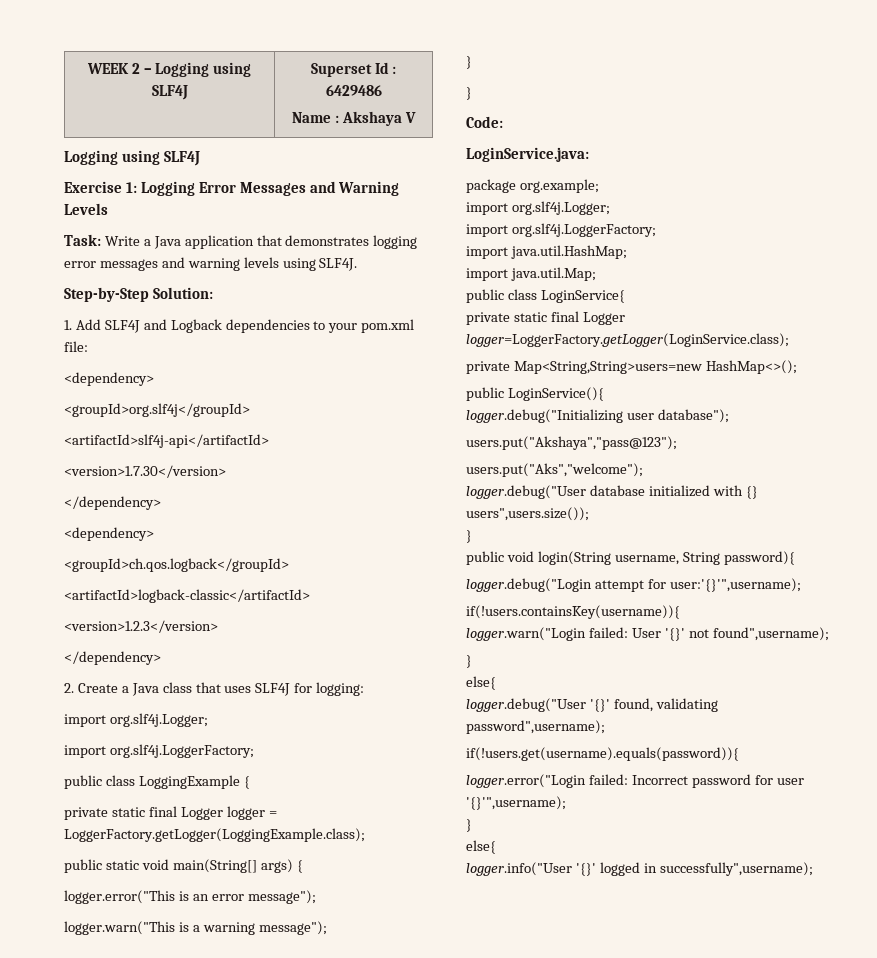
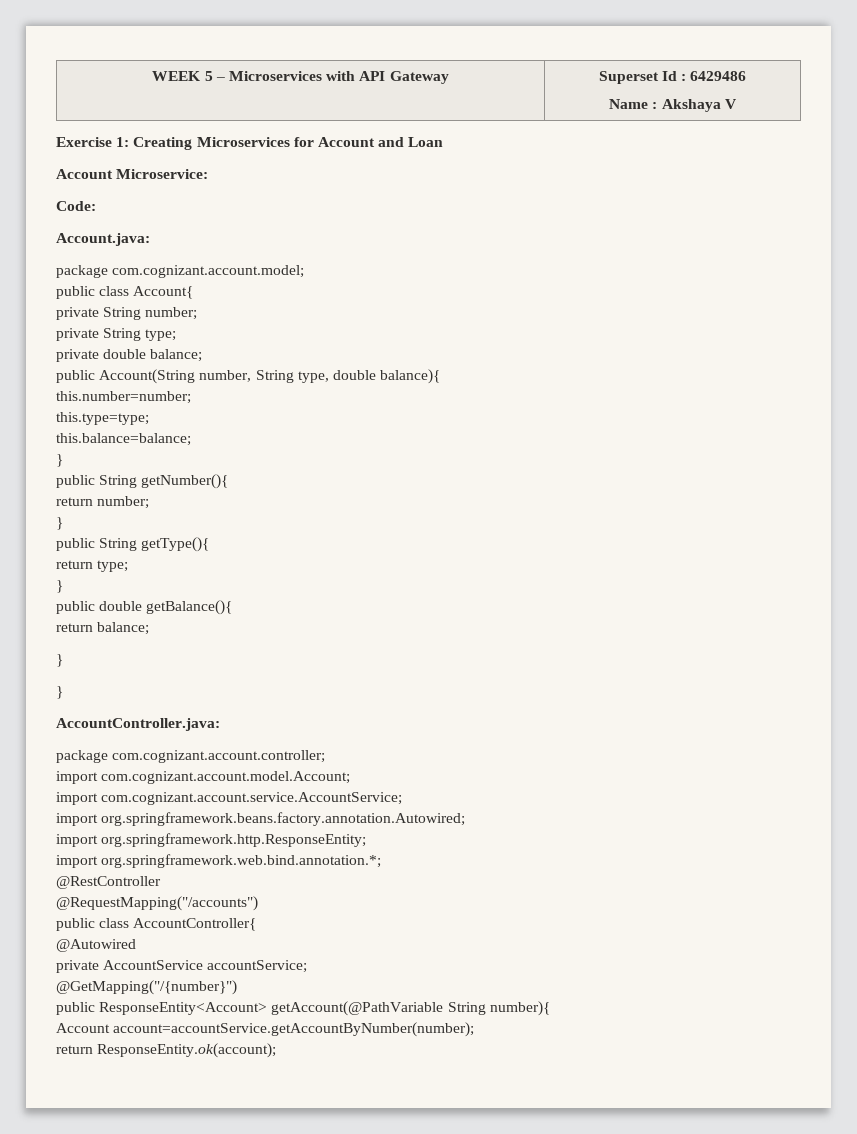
- WEEK 2 – Logging using SLF4J | Superset Id : 6429486
+ WEEK 5 – Microservices with API Gateway | Superset Id : 6429486
  Name : Akshaya V
- Logging using SLF4J
- Exercise 1: Logging Error Messages and Warning Levels
- Task: Write a Java application that demonstrates logging error messages and warning levels using SLF4J.
- Step-by-Step Solution:
- 1. Add SLF4J and Logback dependencies to your pom.xml file:
- <dependency>
- <groupId>org.slf4j</groupId>
- <artifactId>slf4j-api</artifactId>
- <version>1.7.30</version>
- </dependency>
- <dependency>
- <groupId>ch.qos.logback</groupId>
- <artifactId>logback-classic</artifactId>
- <version>1.2.3</version>
- </dependency>
- 2. Create a Java class that uses SLF4J for logging:
- import org.slf4j.Logger;
- import org.slf4j.LoggerFactory;
- public class LoggingExample {
- private static final Logger logger = LoggerFactory.getLogger(LoggingExample.class);
- public static void main(String[] args) {
- logger.error("This is an error message");
- logger.warn("This is a warning message");
+ Exercise 1: Creating Microservices for Account and Loan
+ Account Microservice:
+ Code:
+ Account.java:
+ package com.cognizant.account.model;
+ public class Account{
+ private String number;
+ private String type;
+ private double balance;
+ public Account(String number, String type, double balance){
+ this.number=number;
+ this.type=type;
+ this.balance=balance;
+ }
+ public String getNumber(){
+ return number;
+ }
+ public String getType(){
+ return type;
+ }
+ public double getBalance(){
+ return balance;
- Code:
- LoginService.java:
- package org.example;
- import org.slf4j.Logger;
- import org.slf4j.LoggerFactory;
- import java.util.HashMap;
- import java.util.Map;
- public class LoginService{
- private static final Logger logger=LoggerFactory.getLogger(LoginService.class);
- private Map<String,String>users=new HashMap<>();
- public LoginService(){
- logger.debug("Initializing user database");
- users.put("Akshaya","pass@123");
- users.put("Aks","welcome");
- logger.debug("User database initialized with {} users",users.size());
- }
- public void login(String username, String password){
- logger.debug("Login attempt for user:'{}'",username);
- if(!users.containsKey(username)){
- logger.warn("Login failed: User '{}' not found",username);
- }
- else{
- logger.debug("User '{}' found, validating password",username);
- if(!users.get(username).equals(password)){
- logger.error("Login failed: Incorrect password for user '{}'",username);
- }
- else{
- logger.info("User '{}' logged in successfully",username);
+ AccountController.java:
+ package com.cognizant.account.controller;
+ import com.cognizant.account.model.Account;
+ import com.cognizant.account.service.AccountService;
+ import org.springframework.beans.factory.annotation.Autowired;
+ import org.springframework.http.ResponseEntity;
+ import org.springframework.web.bind.annotation.*;
+ @RestController
+ @RequestMapping("/accounts")
+ public class AccountController{
+ @Autowired
+ private AccountService accountService;
+ @GetMapping("/{number}")
+ public ResponseEntity<Account> getAccount(@PathVariable String number){
+ Account account=accountService.getAccountByNumber(number);
+ return ResponseEntity.ok(account);

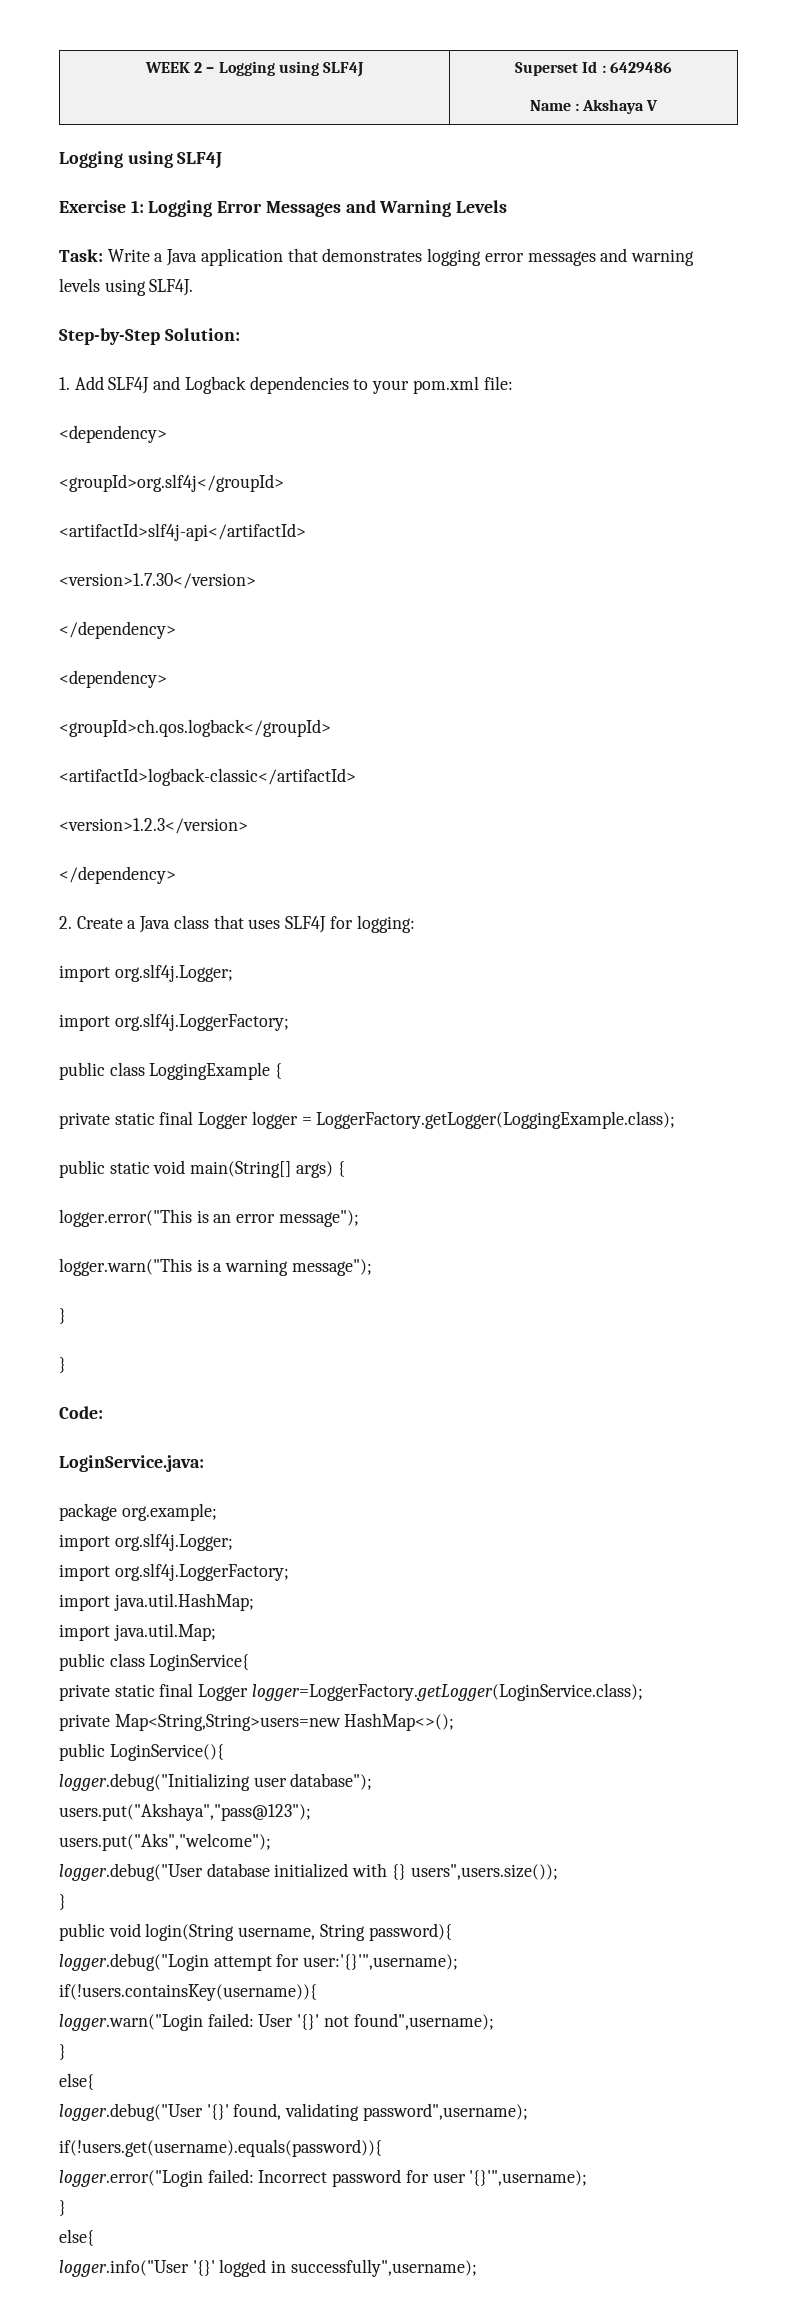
- WEEK 5 – Microservices with API Gateway | Superset Id : 6429486
+ WEEK 2 – Logging using SLF4J | Superset Id : 6429486
  Name : Akshaya V
+ Logging using SLF4J
- Exercise 1: Creating Microservices for Account and Loan
- Account Microservice:
- Code:
- Account.java:
- package com.cognizant.account.model;
- public class Account{
- private String number;
- private String type;
- private double balance;
- public Account(String number, String type, double balance){
- this.number=number;
- this.type=type;
- this.balance=balance;
- }
- public String getNumber(){
- return number;
- }
- public String getType(){
- return type;
- }
- public double getBalance(){
- return balance;
+ Exercise 1: Logging Error Messages and Warning Levels
+ Task: Write a Java application that demonstrates logging error messages and warning levels using SLF4J.
+ Step-by-Step Solution:
+ 1. Add SLF4J and Logback dependencies to your pom.xml file:
+ <dependency>
+ <groupId>org.slf4j</groupId>
+ <artifactId>slf4j-api</artifactId>
+ <version>1.7.30</version>
+ </dependency>
+ <dependency>
+ <groupId>ch.qos.logback</groupId>
+ <artifactId>logback-classic</artifactId>
+ <version>1.2.3</version>
+ </dependency>
+ 2. Create a Java class that uses SLF4J for logging:
+ import org.slf4j.Logger;
+ import org.slf4j.LoggerFactory;
+ public class LoggingExample {
+ private static final Logger logger = LoggerFactory.getLogger(LoggingExample.class);
+ public static void main(String[] args) {
+ logger.error("This is an error message");
+ logger.warn("This is a warning message");
- AccountController.java:
- package com.cognizant.account.controller;
- import com.cognizant.account.model.Account;
- import com.cognizant.account.service.AccountService;
- import org.springframework.beans.factory.annotation.Autowired;
- import org.springframework.http.ResponseEntity;
- import org.springframework.web.bind.annotation.*;
- @RestController
- @RequestMapping("/accounts")
- public class AccountController{
- @Autowired
- private AccountService accountService;
- @GetMapping("/{number}")
- public ResponseEntity<Account> getAccount(@PathVariable String number){
- Account account=accountService.getAccountByNumber(number);
- return ResponseEntity.ok(account);
+ Code:
+ LoginService.java:
+ package org.example;
+ import org.slf4j.Logger;
+ import org.slf4j.LoggerFactory;
+ import java.util.HashMap;
+ import java.util.Map;
+ public class LoginService{
+ private static final Logger logger=LoggerFactory.getLogger(LoginService.class);
+ private Map<String,String>users=new HashMap<>();
+ public LoginService(){
+ logger.debug("Initializing user database");
+ users.put("Akshaya","pass@123");
+ users.put("Aks","welcome");
+ logger.debug("User database initialized with {} users",users.size());
+ }
+ public void login(String username, String password){
+ logger.debug("Login attempt for user:'{}'",username);
+ if(!users.containsKey(username)){
+ logger.warn("Login failed: User '{}' not found",username);
+ }
+ else{
+ logger.debug("User '{}' found, validating password",username);
+ if(!users.get(username).equals(password)){
+ logger.error("Login failed: Incorrect password for user '{}'",username);
+ }
+ else{
+ logger.info("User '{}' logged in successfully",username);

